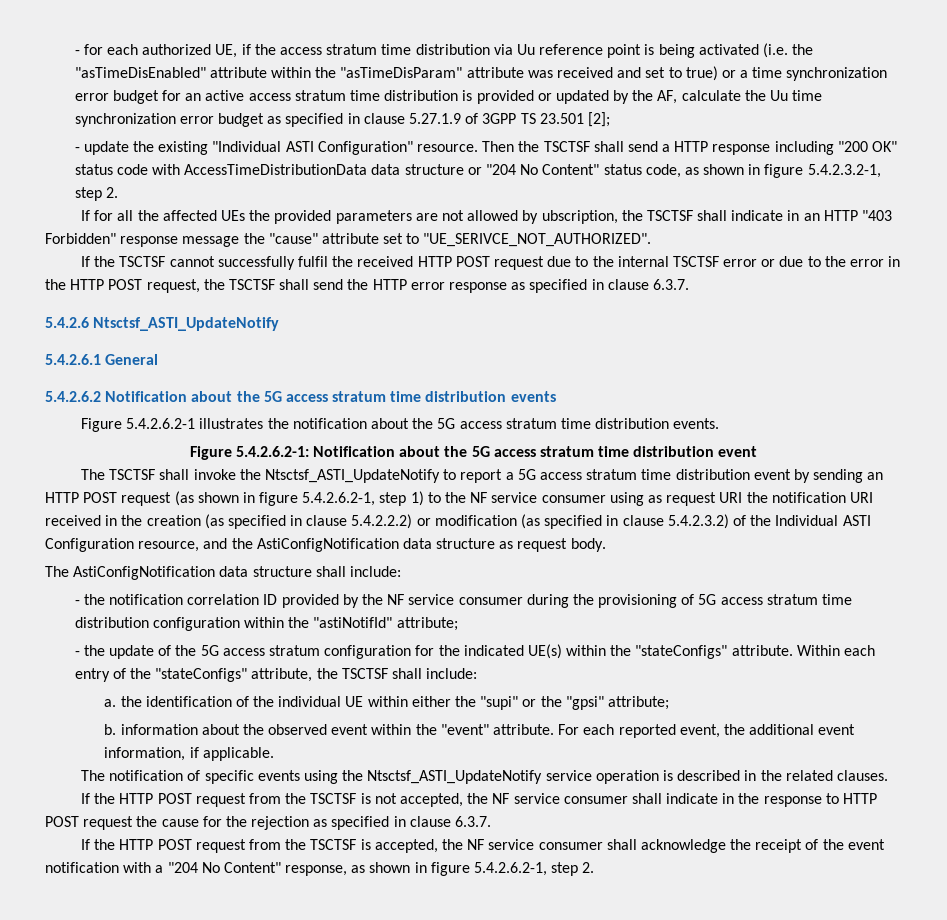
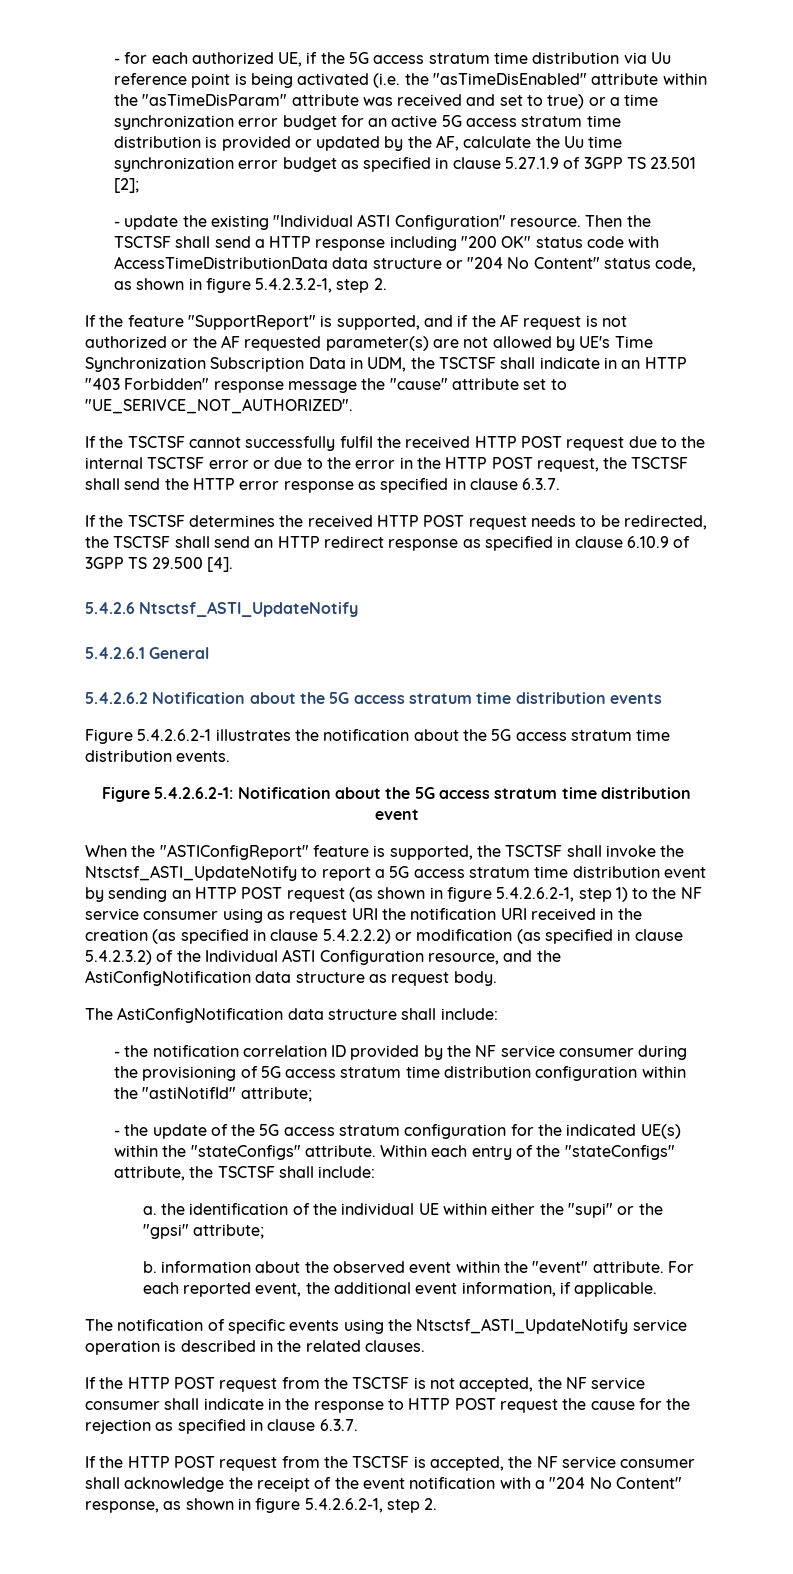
- - for each authorized UE, if the access stratum time distribution via Uu reference point is being activated (i.e. the "asTimeDisEnabled" attribute within the "asTimeDisParam" attribute was received and set to true) or a time synchronization error budget for an active access stratum time distribution is provided or updated by the AF, calculate the Uu time synchronization error budget as specified in clause 5.27.1.9 of 3GPP TS 23.501 [2];
+ - for each authorized UE, if the 5G access stratum time distribution via Uu reference point is being activated (i.e. the "asTimeDisEnabled" attribute within the "asTimeDisParam" attribute was received and set to true) or a time synchronization error budget for an active 5G access stratum time distribution is provided or updated by the AF, calculate the Uu time synchronization error budget as specified in clause 5.27.1.9 of 3GPP TS 23.501 [2];
- If for all the affected UEs the provided parameters are not allowed by ubscription, the TSCTSF shall indicate in an HTTP "403 Forbidden" response message the "cause" attribute set to "UE_SERIVCE_NOT_AUTHORIZED".
+ If the feature "SupportReport" is supported, and if the AF request is not authorized or the AF requested parameter(s) are not allowed by UE's Time Synchronization Subscription Data in UDM, the TSCTSF shall indicate in an HTTP "403 Forbidden" response message the "cause" attribute set to "UE_SERIVCE_NOT_AUTHORIZED".
+ If the TSCTSF determines the received HTTP POST request needs to be redirected, the TSCTSF shall send an HTTP redirect response as specified in clause 6.10.9 of 3GPP TS 29.500 [4].
- The TSCTSF shall invoke the Ntsctsf_ASTI_UpdateNotify to report a 5G access stratum time distribution event by sending an HTTP POST request (as shown in figure 5.4.2.6.2-1, step 1) to the NF service consumer using as request URI the notification URI received in the creation (as specified in clause 5.4.2.2.2) or modification (as specified in clause 5.4.2.3.2) of the Individual ASTI Configuration resource, and the AstiConfigNotification data structure as request body.
+ When the "ASTIConfigReport" feature is supported, the TSCTSF shall invoke the Ntsctsf_ASTI_UpdateNotify to report a 5G access stratum time distribution event by sending an HTTP POST request (as shown in figure 5.4.2.6.2-1, step 1) to the NF service consumer using as request URI the notification URI received in the creation (as specified in clause 5.4.2.2.2) or modification (as specified in clause 5.4.2.3.2) of the Individual ASTI Configuration resource, and the AstiConfigNotification data structure as request body.

